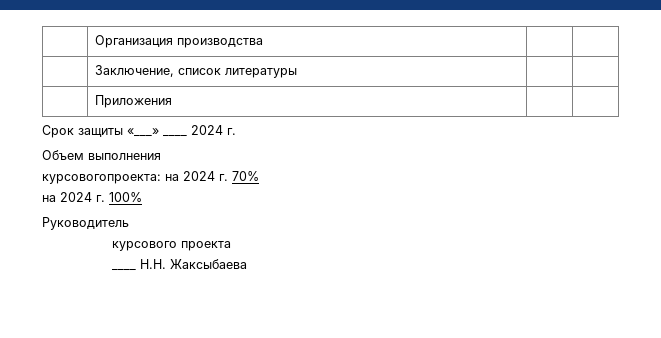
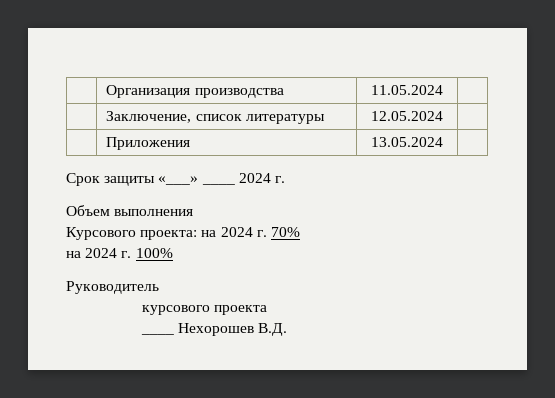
- | Организация производства | |
+ | Организация производства | 11.05.2024 |
- | Заключение, список литературы | |
+ | Заключение, список литературы | 12.05.2024 |
- | Приложения | |
+ | Приложения | 13.05.2024 |
- курсовогопроекта: на 2024 г. 70%
+ Курсового проекта: на 2024 г. 70%
- ____ Н.Н. Жаксыбаева
+ ____ Нехорошев В.Д.

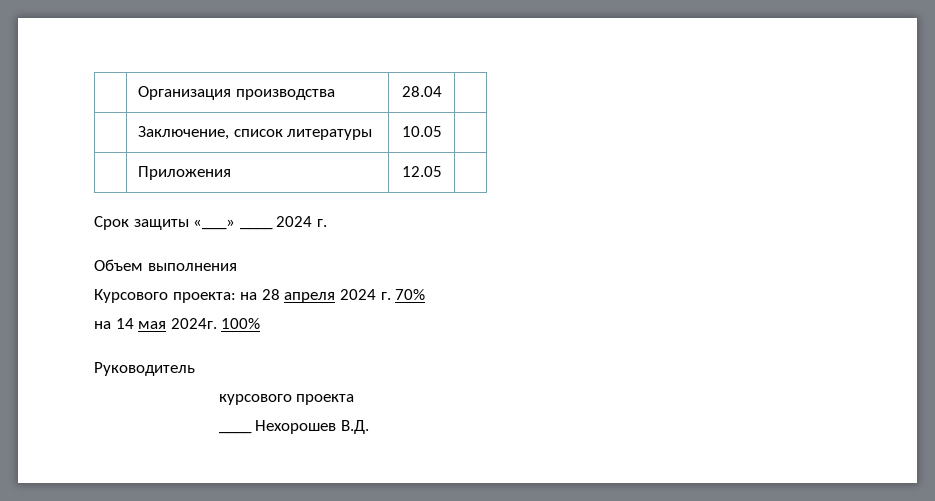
- | Организация производства | 11.05.2024 |
+ | Организация производства | 28.04 |
- | Заключение, список литературы | 12.05.2024 |
+ | Заключение, список литературы | 10.05 |
- | Приложения | 13.05.2024 |
+ | Приложения | 12.05 |
- Курсового проекта: на 2024 г. 70%
+ Курсового проекта: на 28 апреля 2024 г. 70%
- на 2024 г. 100%
+ на 14 мая 2024г. 100%

